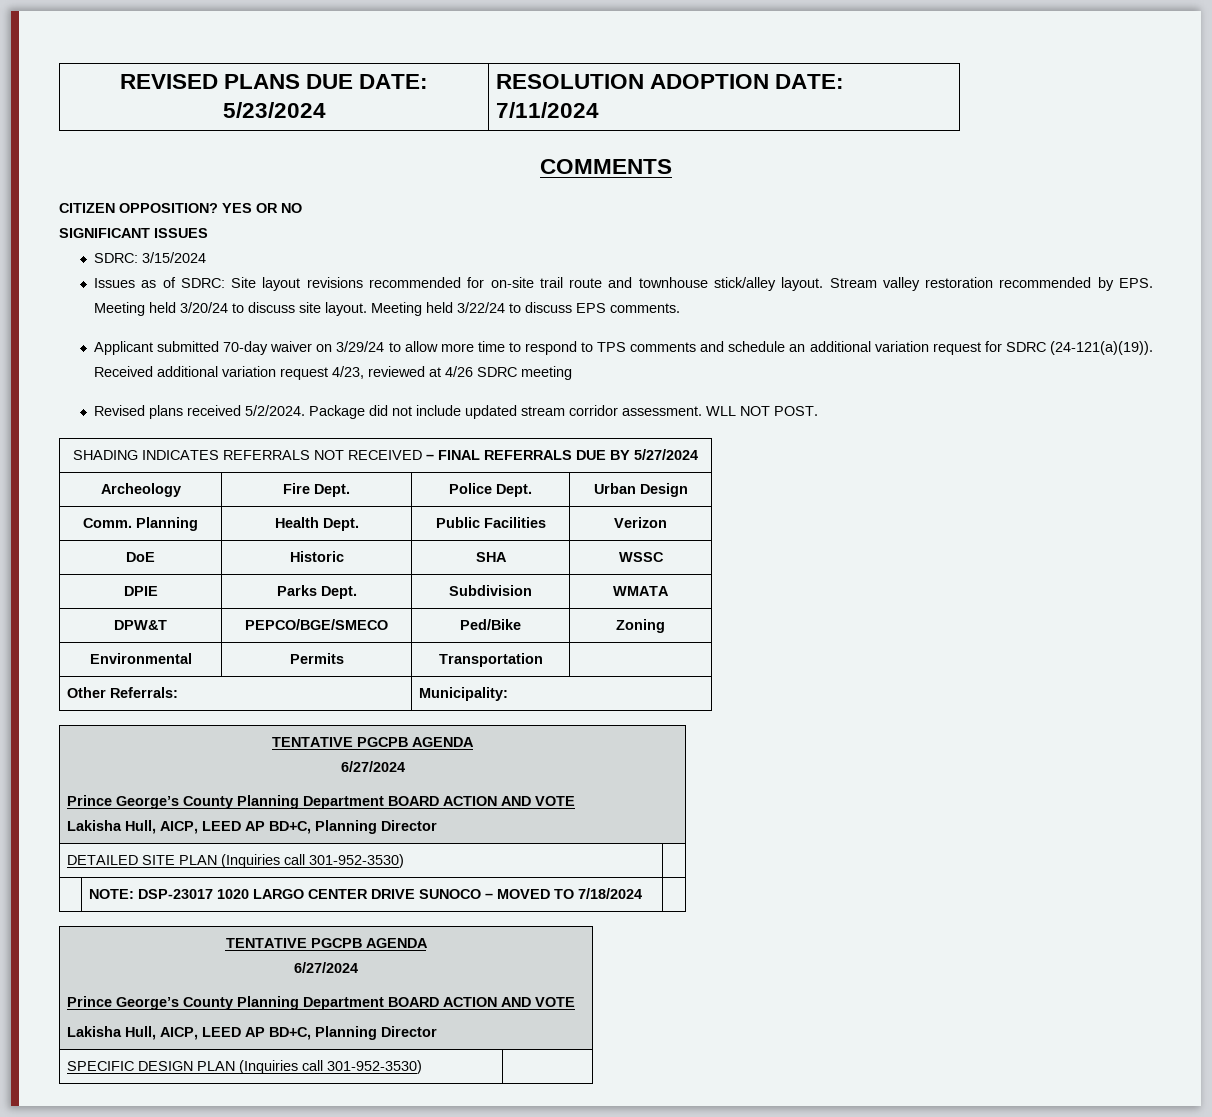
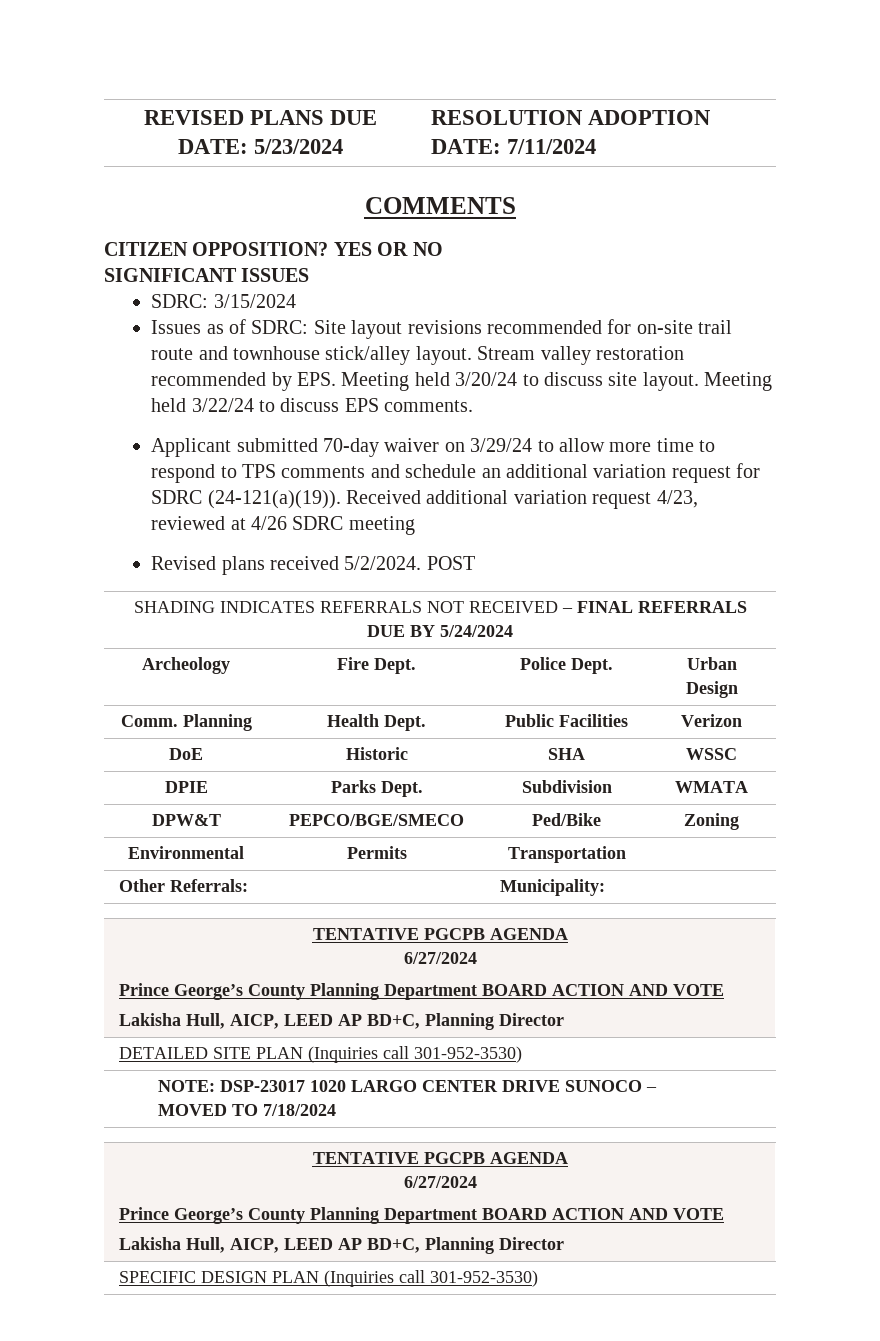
- Package did not include updated stream corridor assessment. WLL NOT POST.
+ POST
- SHADING INDICATES REFERRALS NOT RECEIVED – FINAL REFERRALS DUE BY 5/27/2024
+ SHADING INDICATES REFERRALS NOT RECEIVED – FINAL REFERRALS DUE BY 5/24/2024

